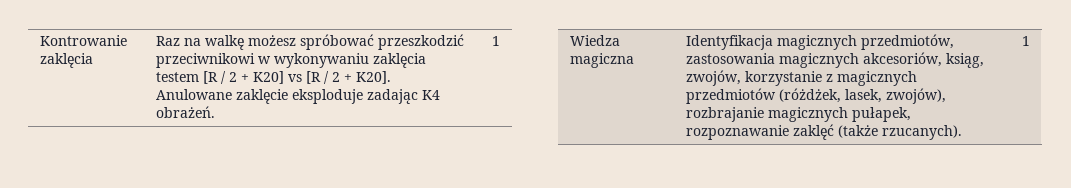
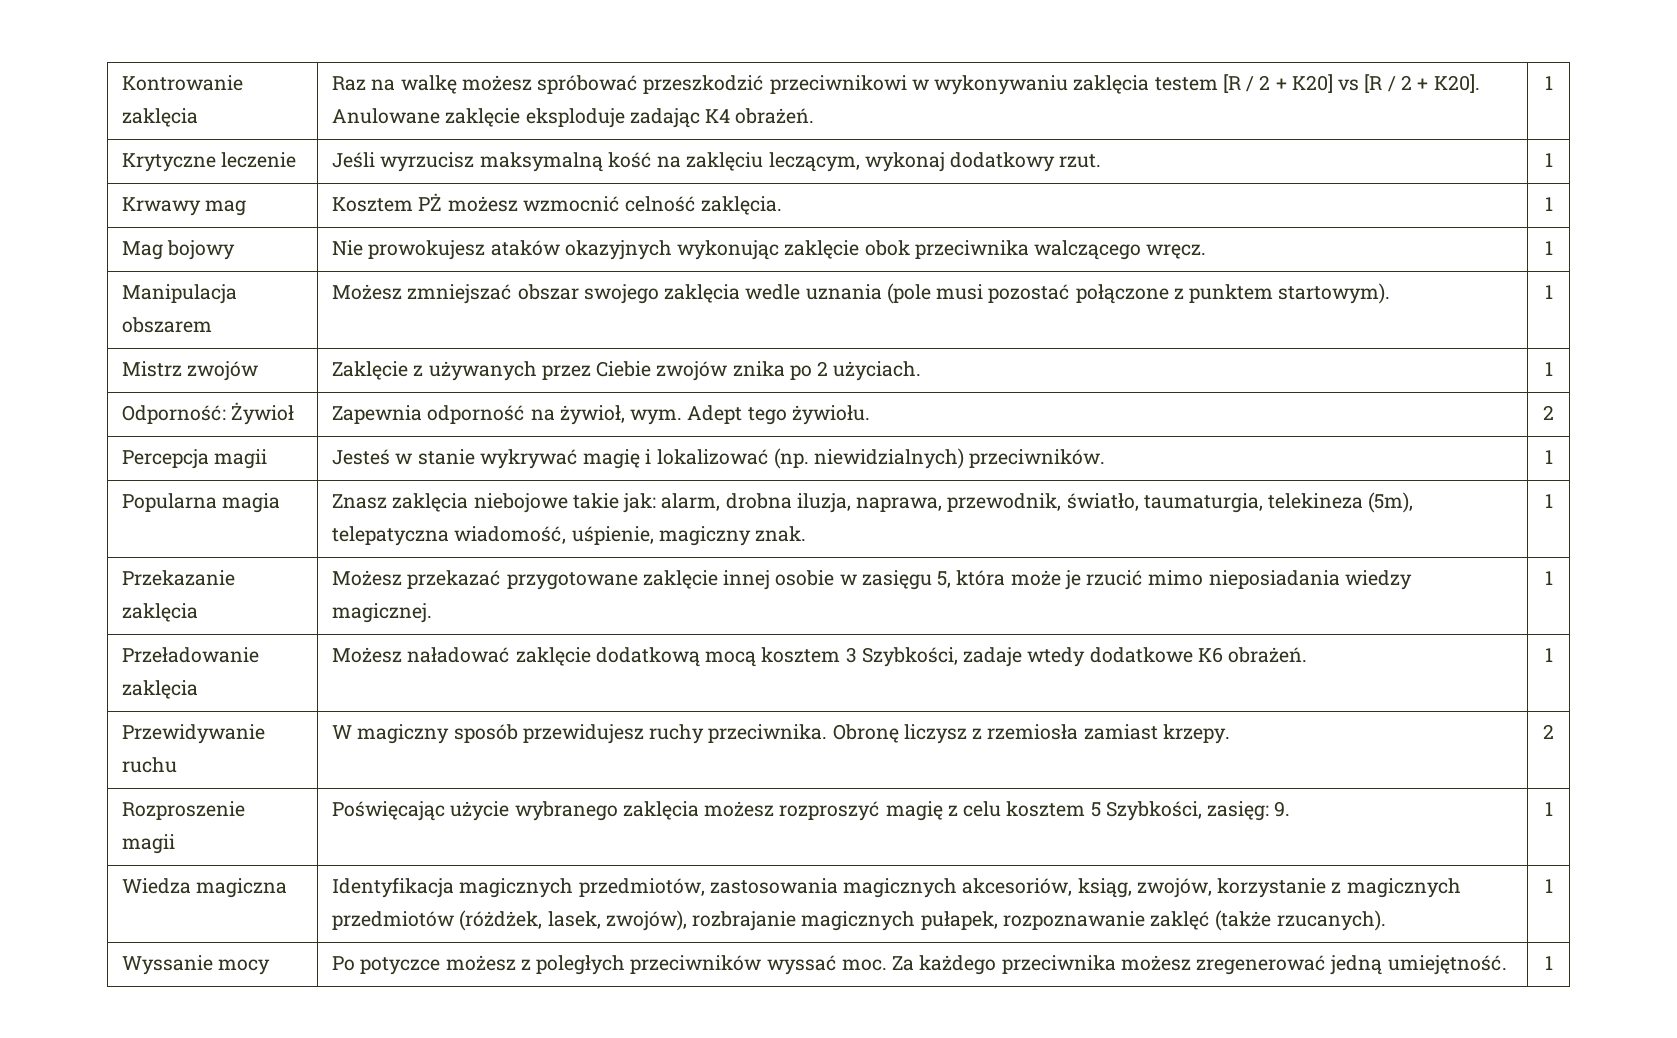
+ Krytyczne leczenie | Jeśli wyrzucisz maksymalną kość na zaklęciu leczącym, wykonaj dodatkowy rzut. | 1
+ Krwawy mag | Kosztem PŻ możesz wzmocnić celność zaklęcia. | 1
+ Mag bojowy | Nie prowokujesz ataków okazyjnych wykonując zaklęcie obok przeciwnika walczącego wręcz. | 1
+ Manipulacja obszarem | Możesz zmniejszać obszar swojego zaklęcia wedle uznania (pole musi pozostać połączone z punktem startowym). | 1
+ Mistrz zwojów | Zaklęcie z używanych przez Ciebie zwojów znika po 2 użyciach. | 1
+ Odporność: Żywioł | Zapewnia odporność na żywioł, wym. Adept tego żywiołu. | 2
+ Percepcja magii | Jesteś w stanie wykrywać magię i lokalizować (np. niewidzialnych) przeciwników. | 1
+ Popularna magia | Znasz zaklęcia niebojowe takie jak: alarm, drobna iluzja, naprawa, przewodnik, światło, taumaturgia, telekineza (5m), telepatyczna wiadomość, uśpienie, magiczny znak. | 1
+ Przekazanie zaklęcia | Możesz przekazać przygotowane zaklęcie innej osobie w zasięgu 5, która może je rzucić mimo nieposiadania wiedzy magicznej. | 1
+ Przeładowanie zaklęcia | Możesz naładować zaklęcie dodatkową mocą kosztem 3 Szybkości, zadaje wtedy dodatkowe K6 obrażeń. | 1
+ Przewidywanie ruchu | W magiczny sposób przewidujesz ruchy przeciwnika. Obronę liczysz z rzemiosła zamiast krzepy. | 2
+ Rozproszenie magii | Poświęcając użycie wybranego zaklęcia możesz rozproszyć magię z celu kosztem 5 Szybkości, zasięg: 9. | 1
+ Wyssanie mocy | Po potyczce możesz z poległych przeciwników wyssać moc. Za każdego przeciwnika możesz zregenerować jedną umiejętność. | 1

